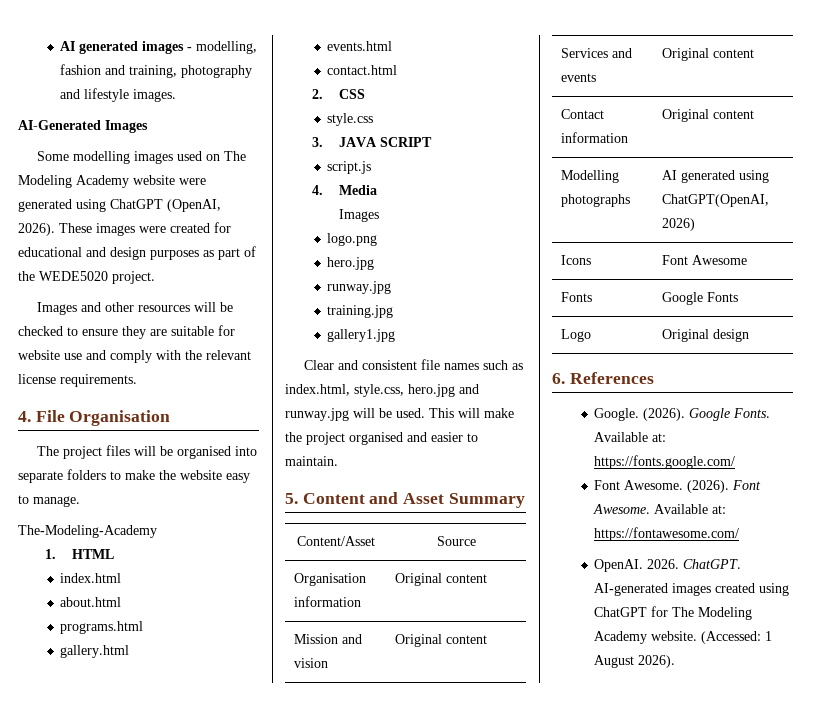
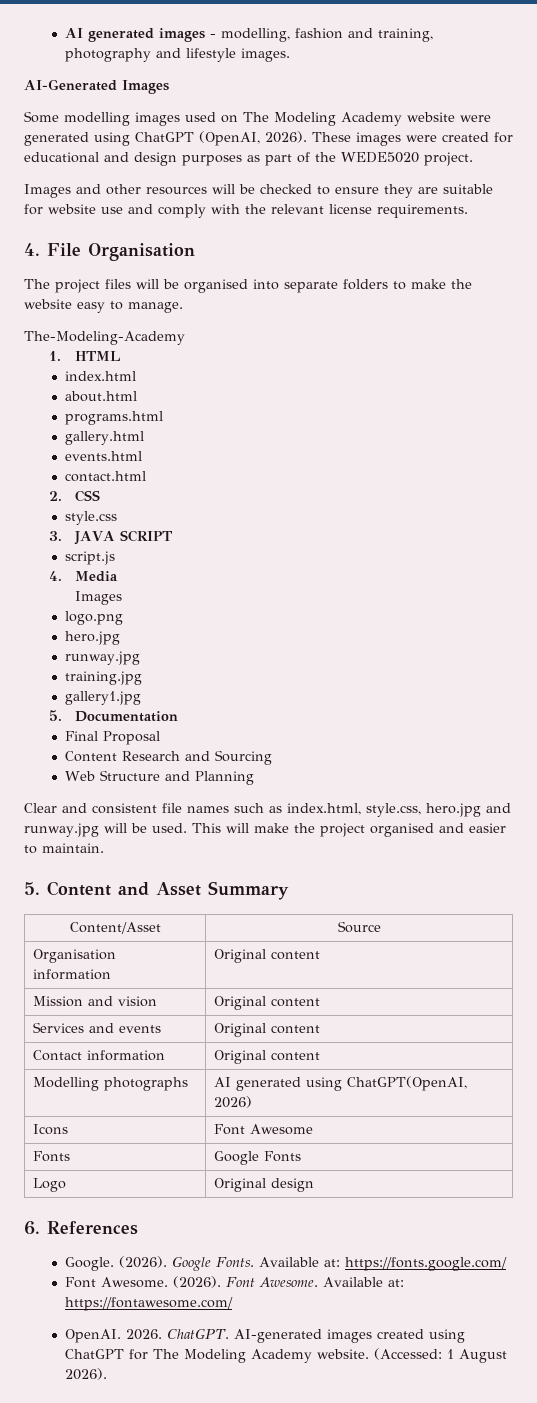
+ 5. Documentation
+ Final Proposal
+ Content Research and Sourcing
+ Web Structure and Planning

